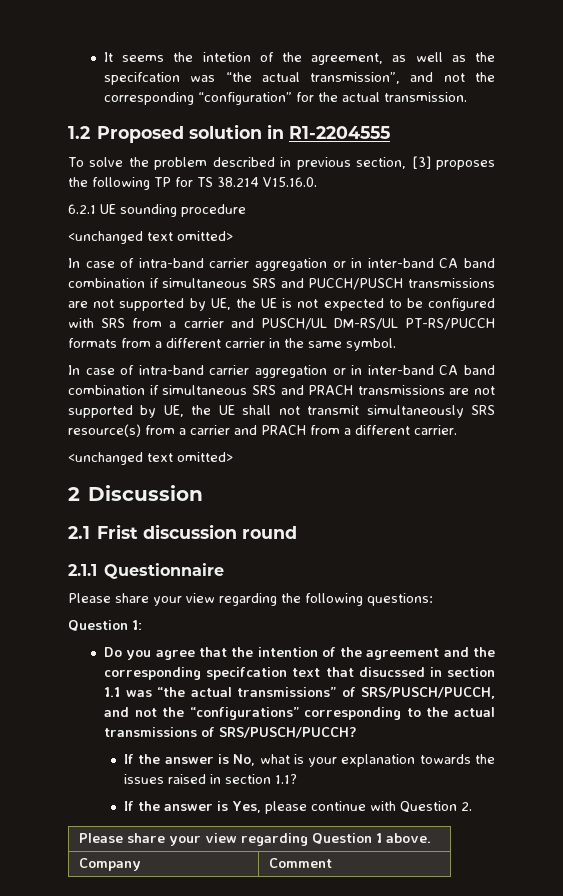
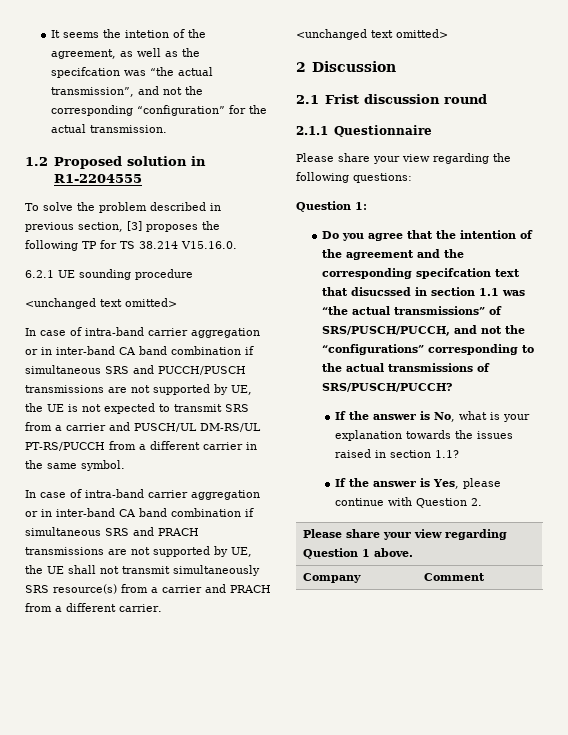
- In case of intra-band carrier aggregation or in inter-band CA band combination if simultaneous SRS and PUCCH/PUSCH transmissions are not supported by UE, the UE is not expected to be configured with SRS from a carrier and PUSCH/UL DM-RS/UL PT-RS/PUCCH formats from a different carrier in the same symbol.
+ In case of intra-band carrier aggregation or in inter-band CA band combination if simultaneous SRS and PUCCH/PUSCH transmissions are not supported by UE, the UE is not expected to transmit SRS from a carrier and PUSCH/UL DM-RS/UL PT-RS/PUCCH from a different carrier in the same symbol.

